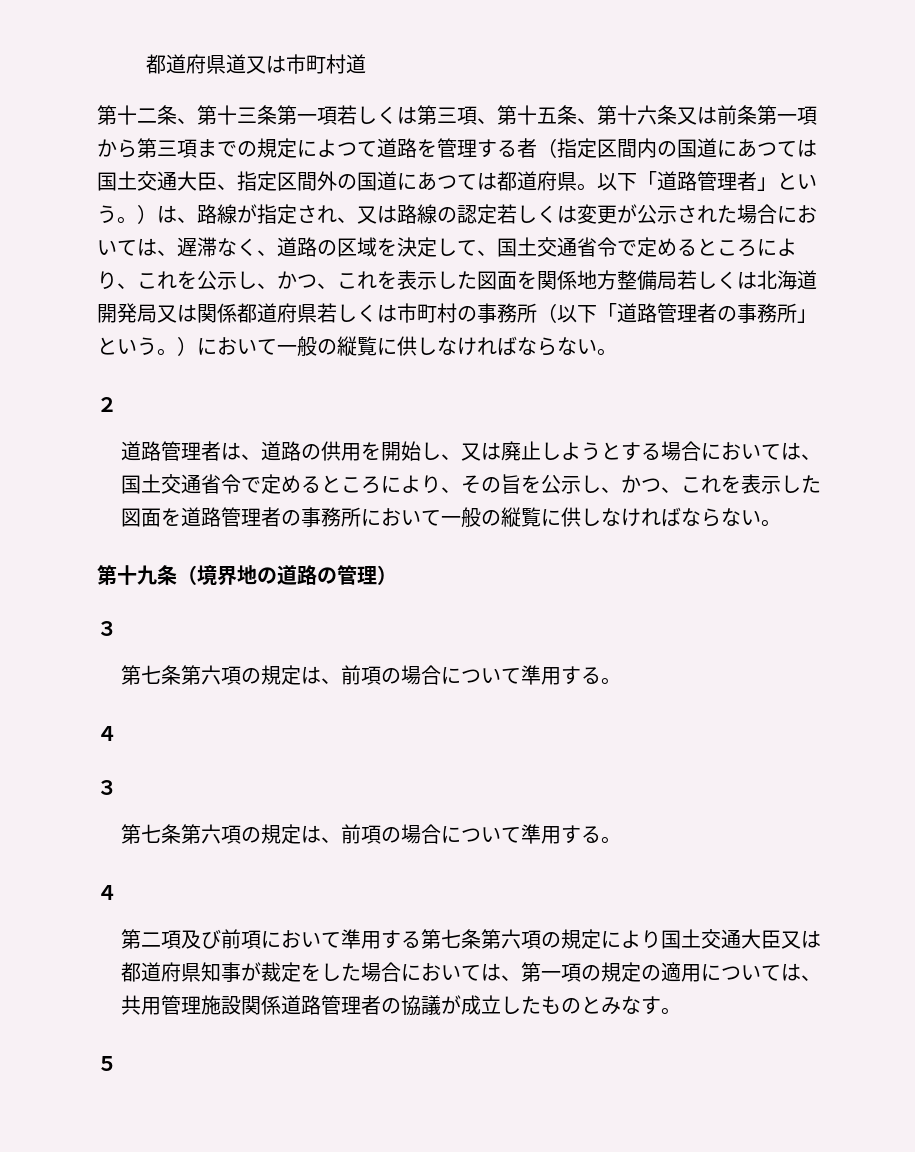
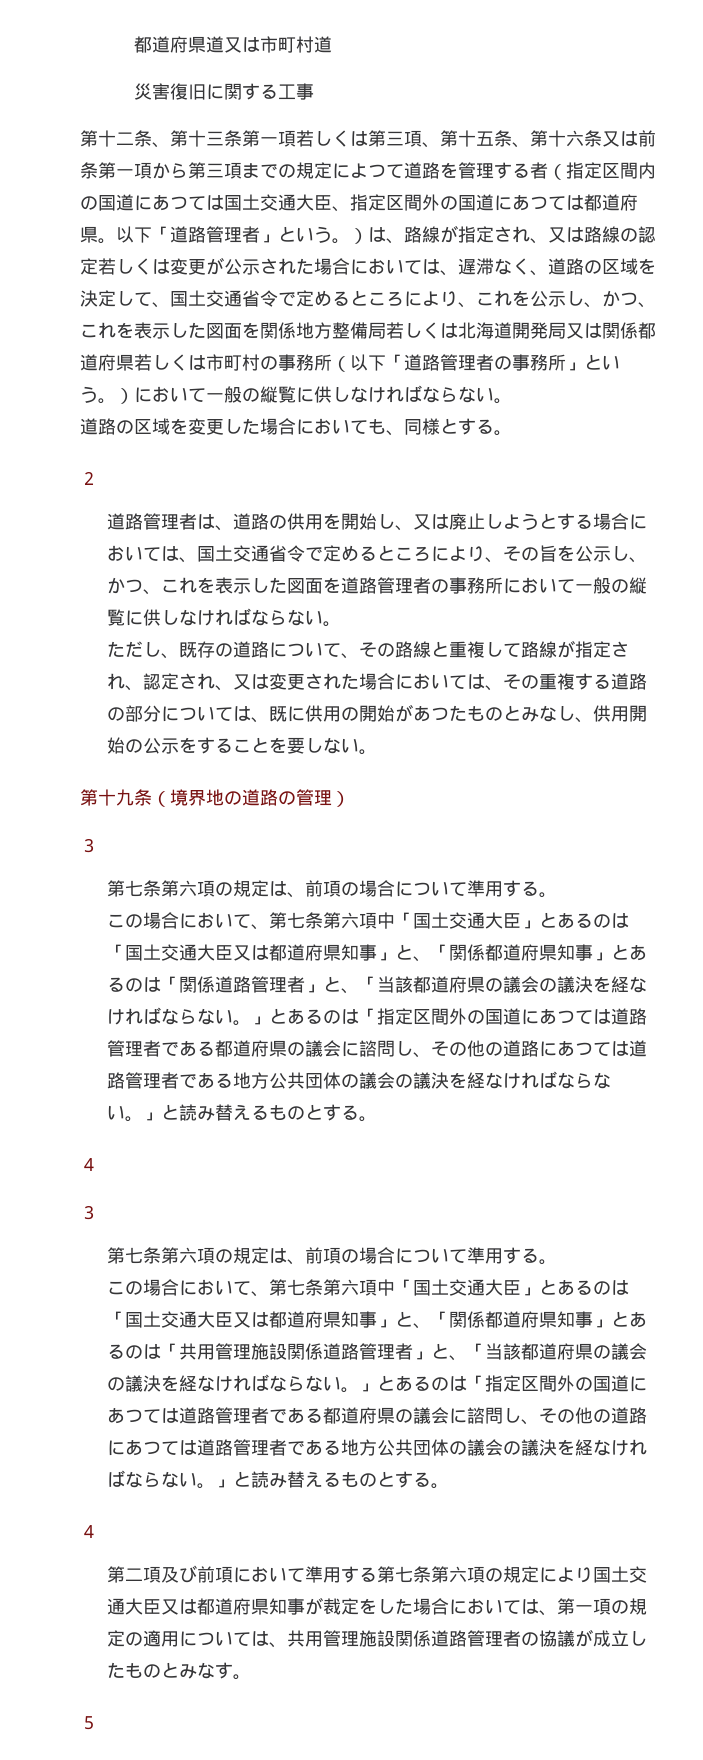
+ 災害復旧に関する工事
+ 道路の区域を変更した場合においても、同様とする。
+ ただし、既存の道路について、その路線と重複して路線が指定され、認定され、又は変更された場合においては、その重複する道路の部分については、既に供用の開始があつたものとみなし、供用開始の公示をすることを要しない。
+ この場合において、第七条第六項中「国土交通大臣」とあるのは「国土交通大臣又は都道府県知事」と、「関係都道府県知事」とあるのは「関係道路管理者」と、「当該都道府県の議会の議決を経なければならない。」とあるのは「指定区間外の国道にあつては道路管理者である都道府県の議会に諮問し、その他の道路にあつては道路管理者である地方公共団体の議会の議決を経なければならない。」と読み替えるものとする。
+ この場合において、第七条第六項中「国土交通大臣」とあるのは「国土交通大臣又は都道府県知事」と、「関係都道府県知事」とあるのは「共用管理施設関係道路管理者」と、「当該都道府県の議会の議決を経なければならない。」とあるのは「指定区間外の国道にあつては道路管理者である都道府県の議会に諮問し、その他の道路にあつては道路管理者である地方公共団体の議会の議決を経なければならない。」と読み替えるものとする。

